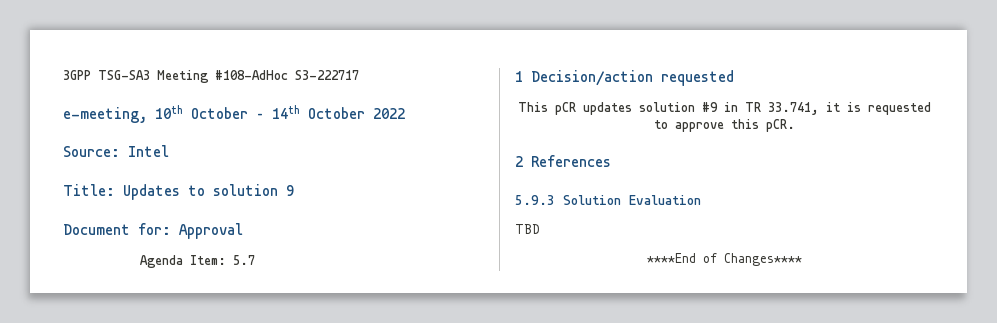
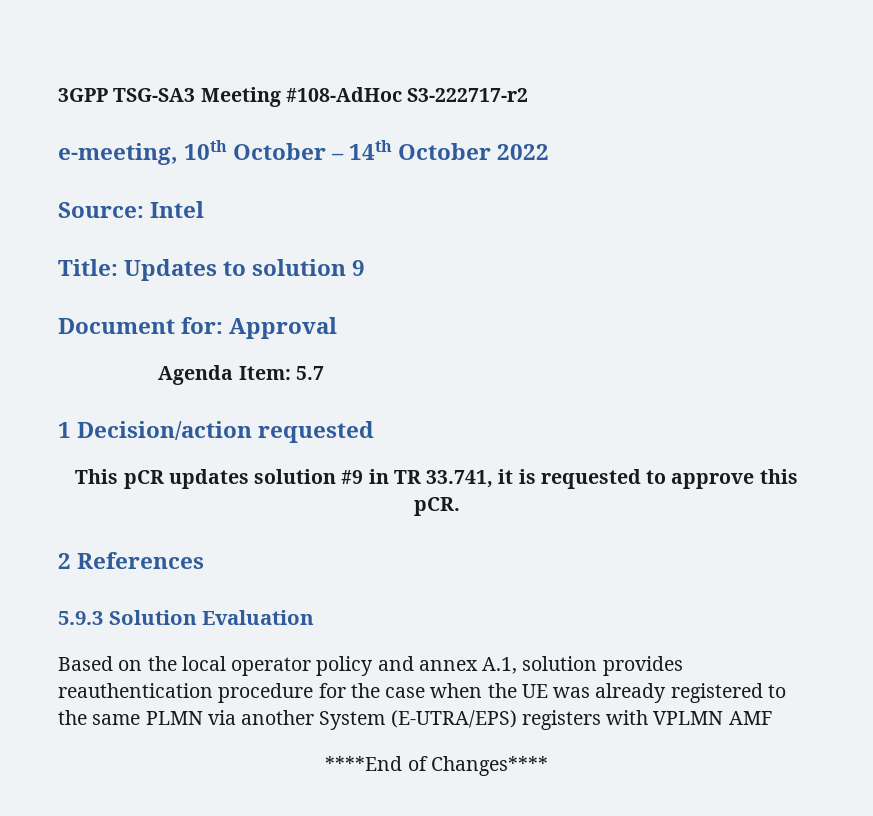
- 3GPP TSG-SA3 Meeting #108-AdHoc S3-222717
+ 3GPP TSG-SA3 Meeting #108-AdHoc S3-222717-r2
- TBD
+ Based on the local operator policy and annex A.1, solution provides reauthentication procedure for the case when the UE was already registered to the same PLMN via another System (E-UTRA/EPS) registers with VPLMN AMF

